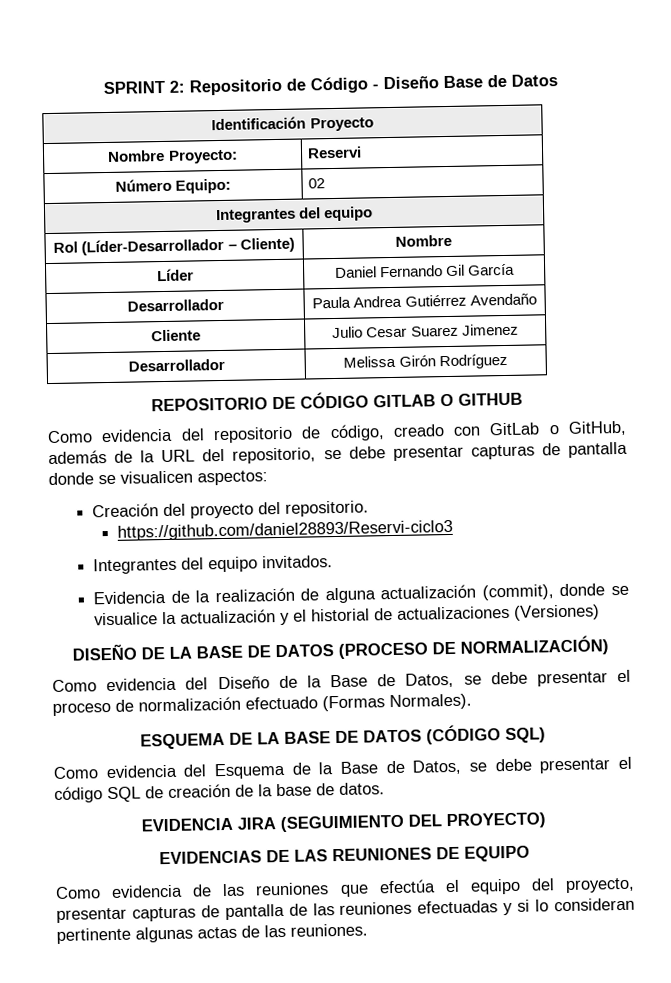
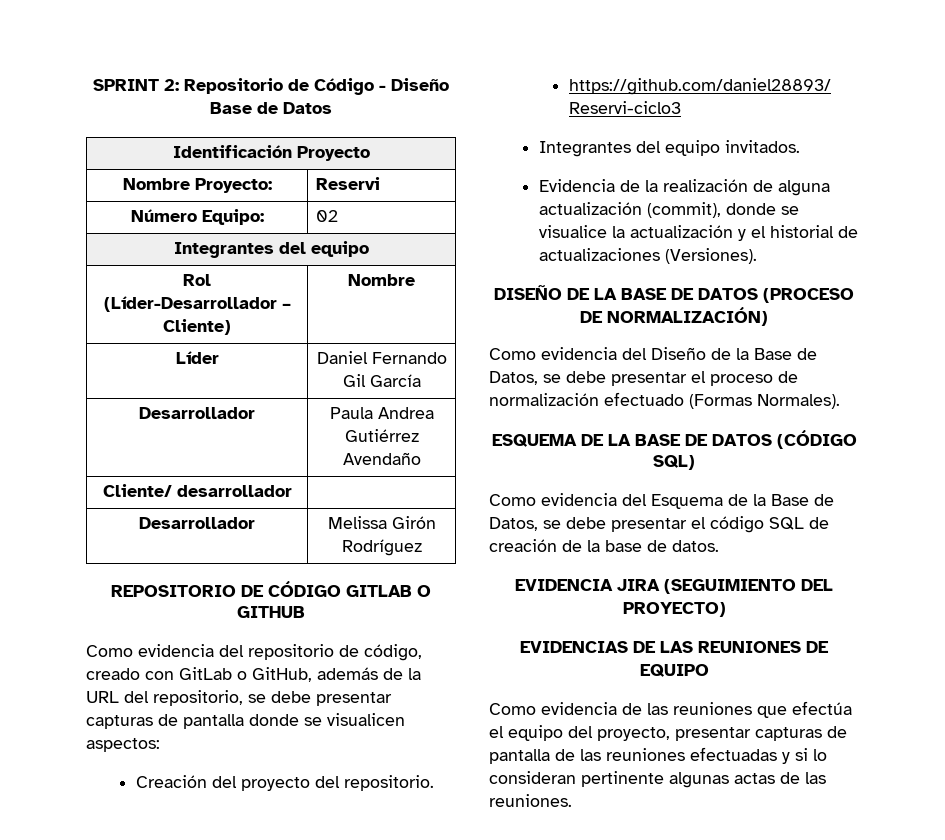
- Cliente | Julio Cesar Suarez Jimenez
+ Cliente/ desarrollador |
- Evidencia de la realización de alguna actualización (commit), donde se visualice la actualización y el historial de actualizaciones (Versiones)
+ Evidencia de la realización de alguna actualización (commit), donde se visualice la actualización y el historial de actualizaciones (Versiones).

